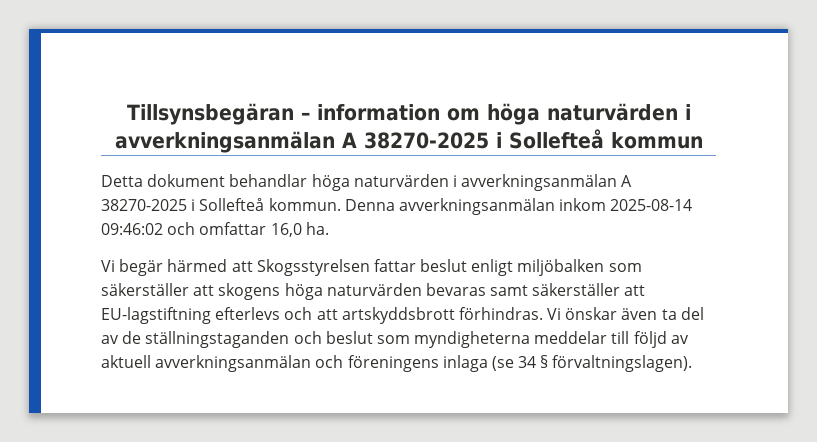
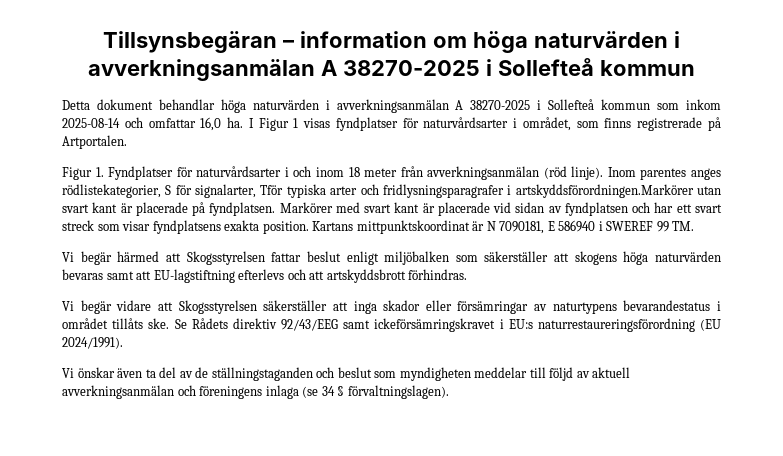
- Detta dokument behandlar höga naturvärden i avverkningsanmälan A 38270-2025 i Sollefteå kommun. Denna avverkningsanmälan inkom 2025-08-14 09:46:02 och omfattar 16,0 ha.
+ Detta dokument behandlar höga naturvärden i avverkningsanmälan A 38270-2025 i Sollefteå kommun som inkom 2025-08-14 och omfattar 16,0 ha. I Figur 1 visas fyndplatser för naturvårdsarter i området, som finns registrerade på Artportalen.
+ Figur 1. Fyndplatser för naturvårdsarter i och inom 18 meter från avverkningsanmälan (röd linje). Inom parentes anges rödlistekategorier, S för signalarter, Tför typiska arter och fridlysningsparagrafer i artskyddsförordningen.Markörer utan svart kant är placerade på fyndplatsen. Markörer med svart kant är placerade vid sidan av fyndplatsen och har ett svart streck som visar fyndplatsens exakta position. Kartans mittpunktskoordinat är N 7090181, E 586940 i SWEREF 99 TM.
- Vi begär härmed att Skogsstyrelsen fattar beslut enligt miljöbalken som säkerställer att skogens höga naturvärden bevaras samt säkerställer att EU-lagstiftning efterlevs och att artskyddsbrott förhindras. Vi önskar även ta del av de ställningstaganden och beslut som myndigheterna meddelar till följd av aktuell avverkningsanmälan och föreningens inlaga (se 34 § förvaltningslagen).
+ Vi begär härmed att Skogsstyrelsen fattar beslut enligt miljöbalken som säkerställer att skogens höga naturvärden bevaras samt att EU-lagstiftning efterlevs och att artskyddsbrott förhindras.
+ Vi begär vidare att Skogsstyrelsen säkerställer att inga skador eller försämringar av naturtypens bevarandestatus i området tillåts ske. Se Rådets direktiv 92/43/EEG samt ickeförsämringskravet i EU:s naturrestaureringsförordning (EU 2024/1991).
+ Vi önskar även ta del av de ställningstaganden och beslut som myndigheten meddelar till följd av aktuell avverkningsanmälan och föreningens inlaga (se 34 § förvaltningslagen).

